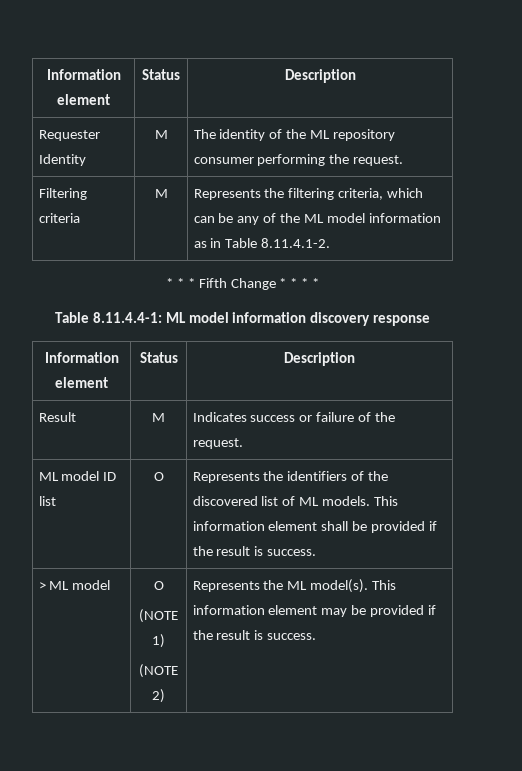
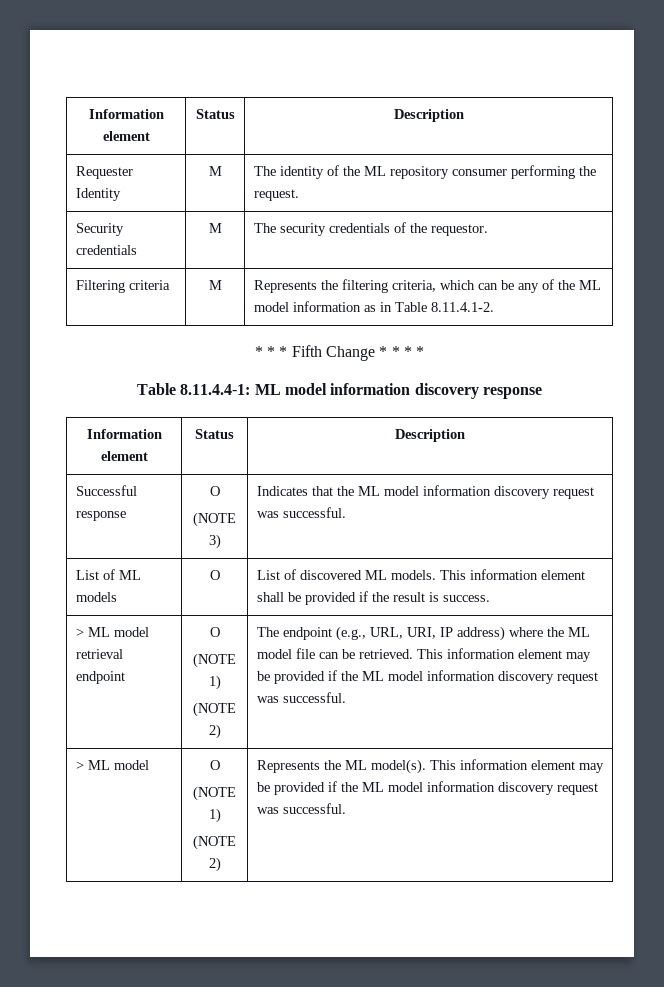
+ Security credentials | M | The security credentials of the requestor.
- Result | M | Indicates success or failure of the request.
- ML model ID list | O | Represents the identifiers of the discovered list of ML models. This information element shall be provided if the result is success.
+ Successful response | O
+ (NOTE 3) | Indicates that the ML model information discovery request was successful.
+ List of ML models | O | List of discovered ML models. This information element shall be provided if the result is success.
+ > ML model retrieval endpoint | O
+ (NOTE 1)
+ (NOTE 2) | The endpoint (e.g., URL, URI, IP address) where the ML model file can be retrieved. This information element may be provided if the ML model information discovery request was successful.
  > ML model | O
  (NOTE 1)
- (NOTE 2) | Represents the ML model(s). This information element may be provided if the result is success.
+ (NOTE 2) | Represents the ML model(s). This information element may be provided if the ML model information discovery request was successful.

